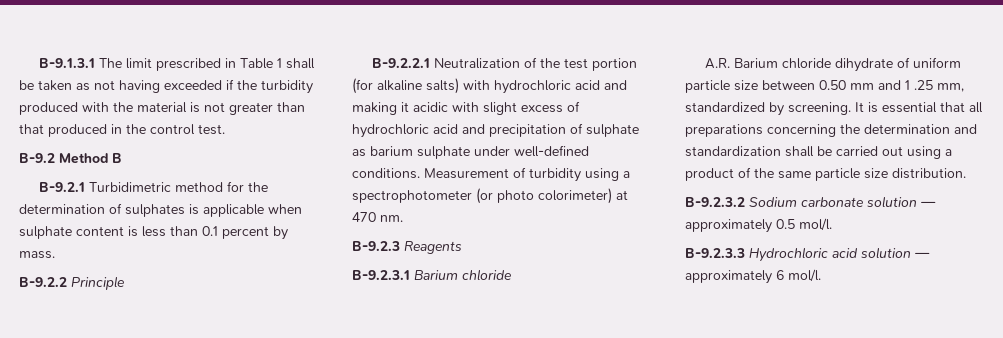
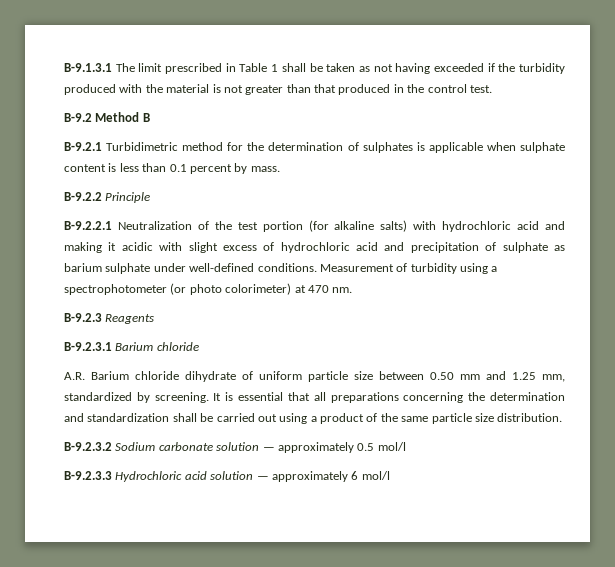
- A.R. Barium chloride dihydrate of uniform particle size between 0.50 mm and 1 .25 mm, standardized by screening.
+ A.R. Barium chloride dihydrate of uniform particle size between 0.50 mm and 1.25 mm, standardized by screening.
- B-9.2.3.2 Sodium carbonate solution — approximately 0.5 mol/l.
+ B-9.2.3.2 Sodium carbonate solution — approximately 0.5 mol/l
- B-9.2.3.3 Hydrochloric acid solution — approximately 6 mol/l.
+ B-9.2.3.3 Hydrochloric acid solution — approximately 6 mol/l

